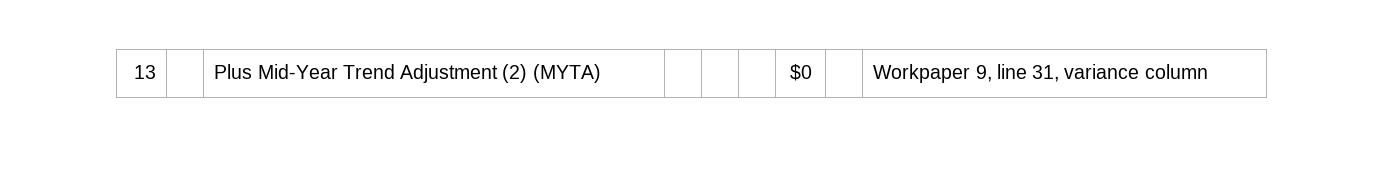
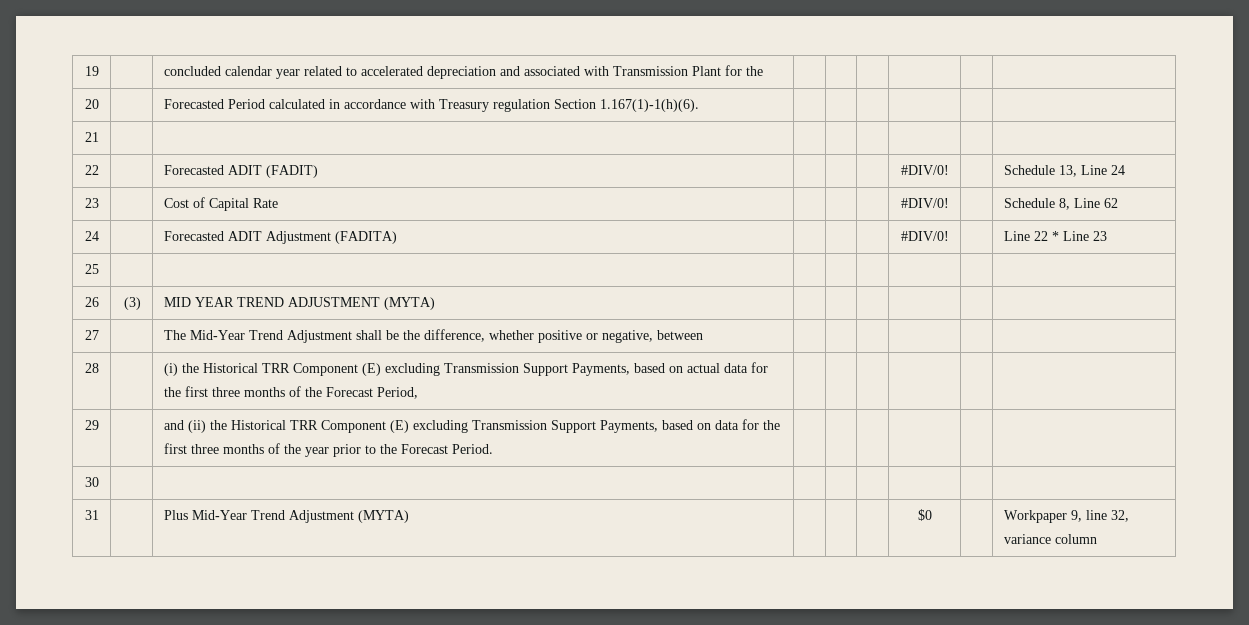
- 13 | | Plus Mid-Year Trend Adjustment (2) (MYTA) | | | | $0 | | Workpaper 9, line 31, variance column
+ 19 | | concluded calendar year related to accelerated depreciation and associated with Transmission Plant for the | | | | | |
+ 20 | | Forecasted Period calculated in accordance with Treasury regulation Section 1.167(1)-1(h)(6). | | | | | |
+ 21 | | | | | | | |
+ 22 | | Forecasted ADIT (FADIT) | | | | #DIV/0! | | Schedule 13, Line 24
+ 23 | | Cost of Capital Rate | | | | #DIV/0! | | Schedule 8, Line 62
+ 24 | | Forecasted ADIT Adjustment (FADITA) | | | | #DIV/0! | | Line 22 * Line 23
+ 25 | | | | | | | |
+ 26 | (3) | MID YEAR TREND ADJUSTMENT (MYTA) | | | | | |
+ 27 | | The Mid-Year Trend Adjustment shall be the difference, whether positive or negative, between | | | | | |
+ 28 | | (i) the Historical TRR Component (E) excluding Transmission Support Payments, based on actual data for the first three months of the Forecast Period, | | | | | |
+ 29 | | and (ii) the Historical TRR Component (E) excluding Transmission Support Payments, based on data for the first three months of the year prior to the Forecast Period. | | | | | |
+ 30 | | | | | | | |
+ 31 | | Plus Mid-Year Trend Adjustment (MYTA) | | | | $0 | | Workpaper 9, line 32, variance column

